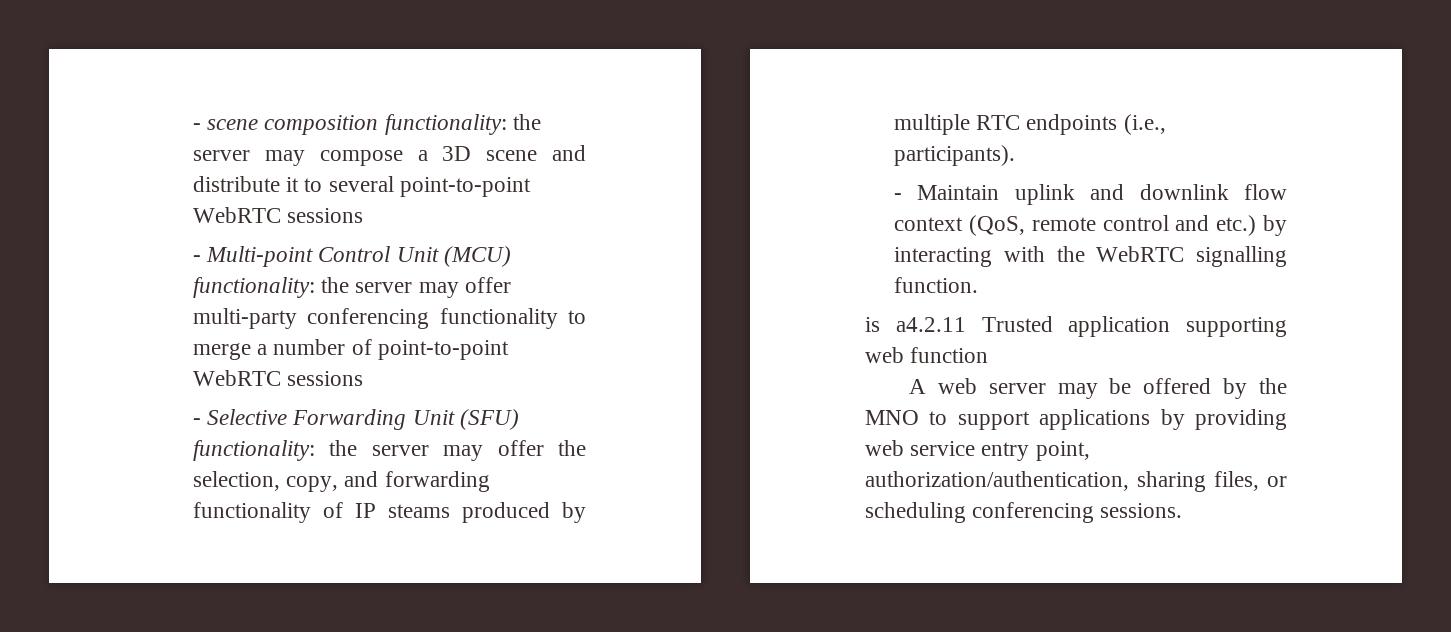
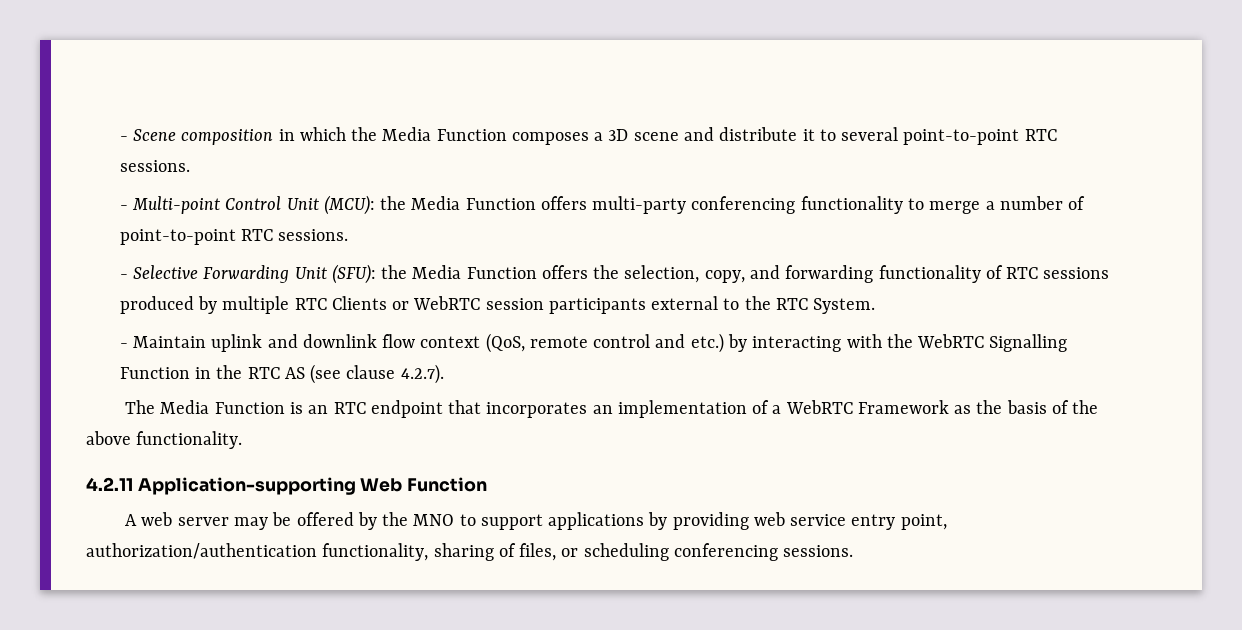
- - scene composition functionality: the server may compose a 3D scene and distribute it to several point-to-point WebRTC sessions
+ - Scene composition in which the Media Function composes a 3D scene and distribute it to several point-to-point RTC sessions.
- - Multi-point Control Unit (MCU) functionality: the server may offer multi-party conferencing functionality to merge a number of point-to-point WebRTC sessions
+ - Multi-point Control Unit (MCU): the Media Function offers multi-party conferencing functionality to merge a number of point-to-point RTC sessions.
- - Selective Forwarding Unit (SFU) functionality: the server may offer the selection, copy, and forwarding functionality of IP steams produced by multiple RTC endpoints (i.e., participants).
+ - Selective Forwarding Unit (SFU): the Media Function offers the selection, copy, and forwarding functionality of RTC sessions produced by multiple RTC Clients or WebRTC session participants external to the RTC System.
- - Maintain uplink and downlink flow context (QoS, remote control and etc.) by interacting with the WebRTC signalling function.
- is a4.2.11 Trusted application supporting web function
+ - Maintain uplink and downlink flow context (QoS, remote control and etc.) by interacting with the WebRTC Signalling Function in the RTC AS (see clause 4.2.7).
+ The Media Function is an RTC endpoint that incorporates an implementation of a WebRTC Framework as the basis of the above functionality.
+ 4.2.11 Application-supporting Web Function
- A web server may be offered by the MNO to support applications by providing web service entry point, authorization/authentication, sharing files, or scheduling conferencing sessions.
+ A web server may be offered by the MNO to support applications by providing web service entry point, authorization/authentication functionality, sharing of files, or scheduling conferencing sessions.

